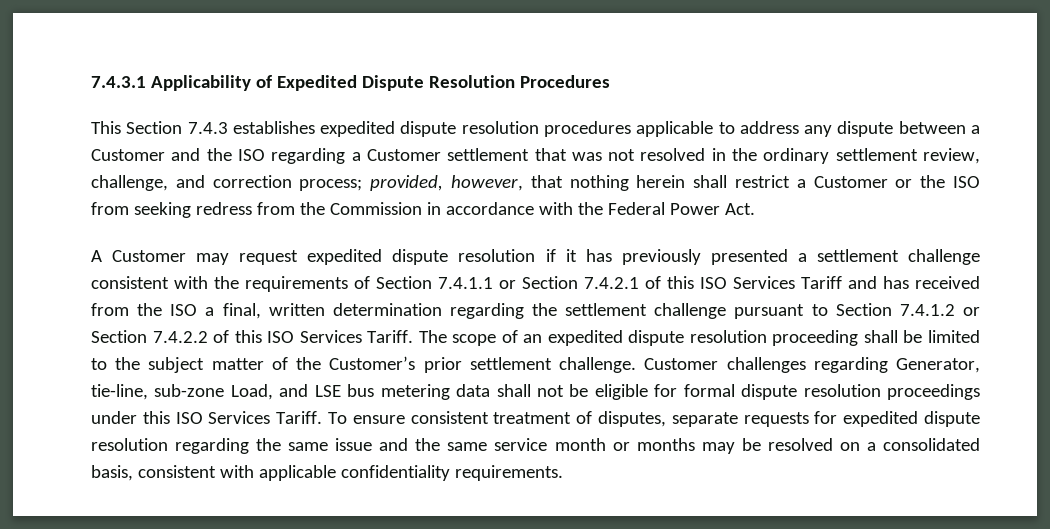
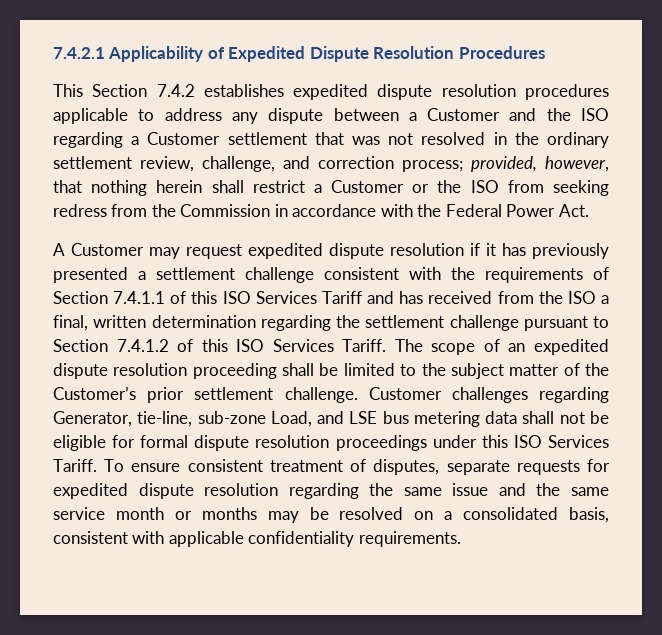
- 7.4.3.1 Applicability of Expedited Dispute Resolution Procedures
+ 7.4.2.1 Applicability of Expedited Dispute Resolution Procedures
- This Section 7.4.3 establishes expedited dispute resolution procedures applicable to address any dispute between a Customer and the ISO regarding a Customer settlement that was not resolved in the ordinary settlement review, challenge, and correction process; provided, however, that nothing herein shall restrict a Customer or the ISO from seeking redress from the Commission in accordance with the Federal Power Act.
+ This Section 7.4.2 establishes expedited dispute resolution procedures applicable to address any dispute between a Customer and the ISO regarding a Customer settlement that was not resolved in the ordinary settlement review, challenge, and correction process; provided, however, that nothing herein shall restrict a Customer or the ISO from seeking redress from the Commission in accordance with the Federal Power Act.
- A Customer may request expedited dispute resolution if it has previously presented a settlement challenge consistent with the requirements of Section 7.4.1.1 or Section 7.4.2.1 of this ISO Services Tariff and has received from the ISO a final, written determination regarding the settlement challenge pursuant to Section 7.4.1.2 or Section 7.4.2.2 of this ISO Services Tariff.
+ A Customer may request expedited dispute resolution if it has previously presented a settlement challenge consistent with the requirements of Section 7.4.1.1 of this ISO Services Tariff and has received from the ISO a final, written determination regarding the settlement challenge pursuant to Section 7.4.1.2 of this ISO Services Tariff.

